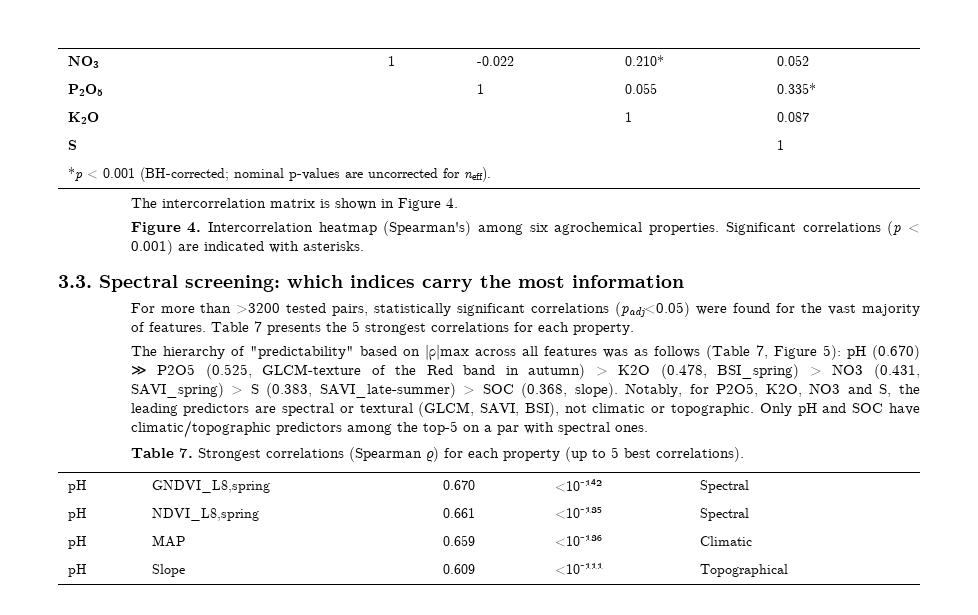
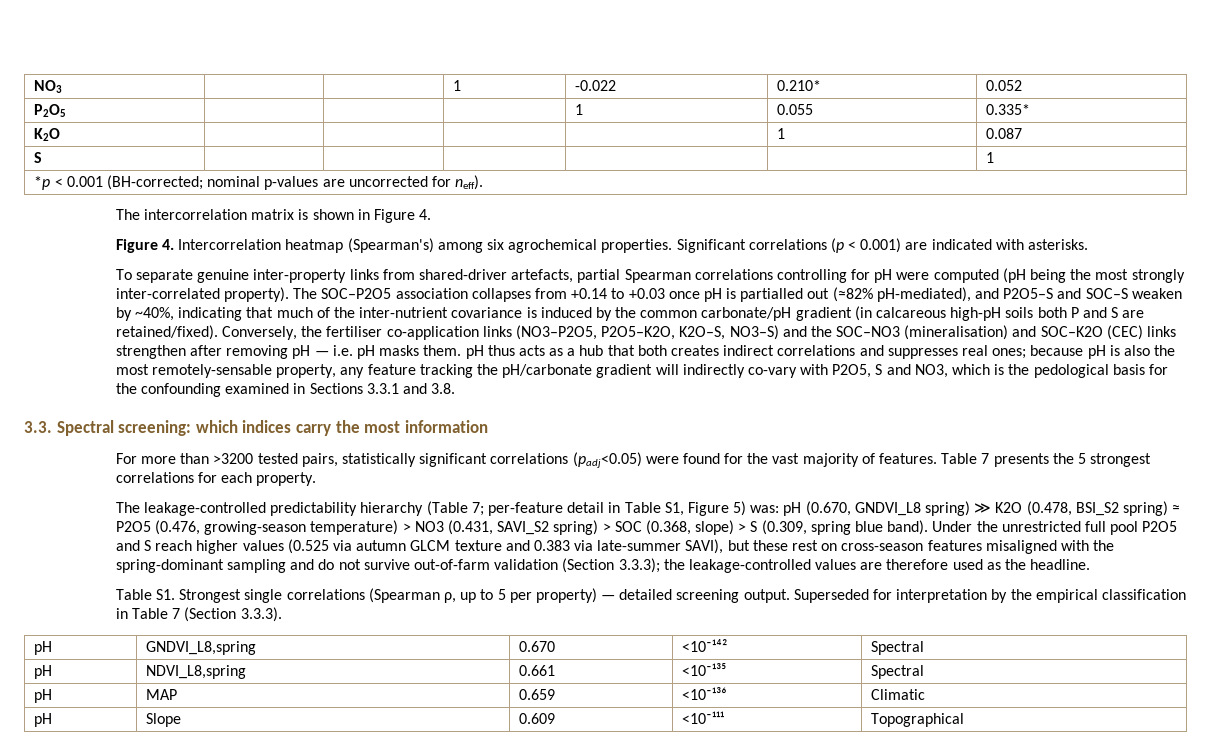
+ To separate genuine inter-property links from shared-driver artefacts, partial Spearman correlations controlling for pH were computed (pH being the most strongly inter-correlated property). The SOC–P2O5 association collapses from +0.14 to +0.03 once pH is partialled out (≈82% pH-mediated), and P2O5–S and SOC–S weaken by ~40%, indicating that much of the inter-nutrient covariance is induced by the common carbonate/pH gradient (in calcareous high-pH soils both P and S are retained/fixed). Conversely, the fertiliser co-application links (NO3–P2O5, P2O5–K2O, K2O–S, NO3–S) and the SOC–NO3 (mineralisation) and SOC–K2O (CEC) links strengthen after removing pH — i.e. pH masks them. pH thus acts as a hub that both creates indirect correlations and suppresses real ones; because pH is also the most remotely-sensable property, any feature tracking the pH/carbonate gradient will indirectly co-vary with P2O5, S and NO3, which is the pedological basis for the confounding examined in Sections 3.3.1 and 3.8.
- The hierarchy of "predictability" based on |ρ|max across all features was as follows (Table 7, Figure 5): pH (0.670) ≫ P2O5 (0.525, GLCM-texture of the Red band in autumn) > K2O (0.478, BSI_spring) > NO3 (0.431, SAVI_spring) > S (0.383, SAVI_late-summer) > SOC (0.368, slope). Notably, for P2O5, K2O, NO3 and S, the leading predictors are spectral or textural (GLCM, SAVI, BSI), not climatic or topographic. Only pH and SOC have climatic/topographic predictors among the top-5 on a par with spectral ones.
- Table 7. Strongest correlations (Spearman ρ) for each property (up to 5 best correlations).
+ The leakage-controlled predictability hierarchy (Table 7; per-feature detail in Table S1, Figure 5) was: pH (0.670, GNDVI_L8 spring) ≫ K2O (0.478, BSI_S2 spring) ≈ P2O5 (0.476, growing-season temperature) > NO3 (0.431, SAVI_S2 spring) > SOC (0.368, slope) > S (0.309, spring blue band). Under the unrestricted full pool P2O5 and S reach higher values (0.525 via autumn GLCM texture and 0.383 via late-summer SAVI), but these rest on cross-season features misaligned with the spring-dominant sampling and do not survive out-of-farm validation (Section 3.3.3); the leakage-controlled values are therefore used as the headline.
+ Table S1. Strongest single correlations (Spearman ρ, up to 5 per property) — detailed screening output. Superseded for interpretation by the empirical classification in Table 7 (Section 3.3.3).

